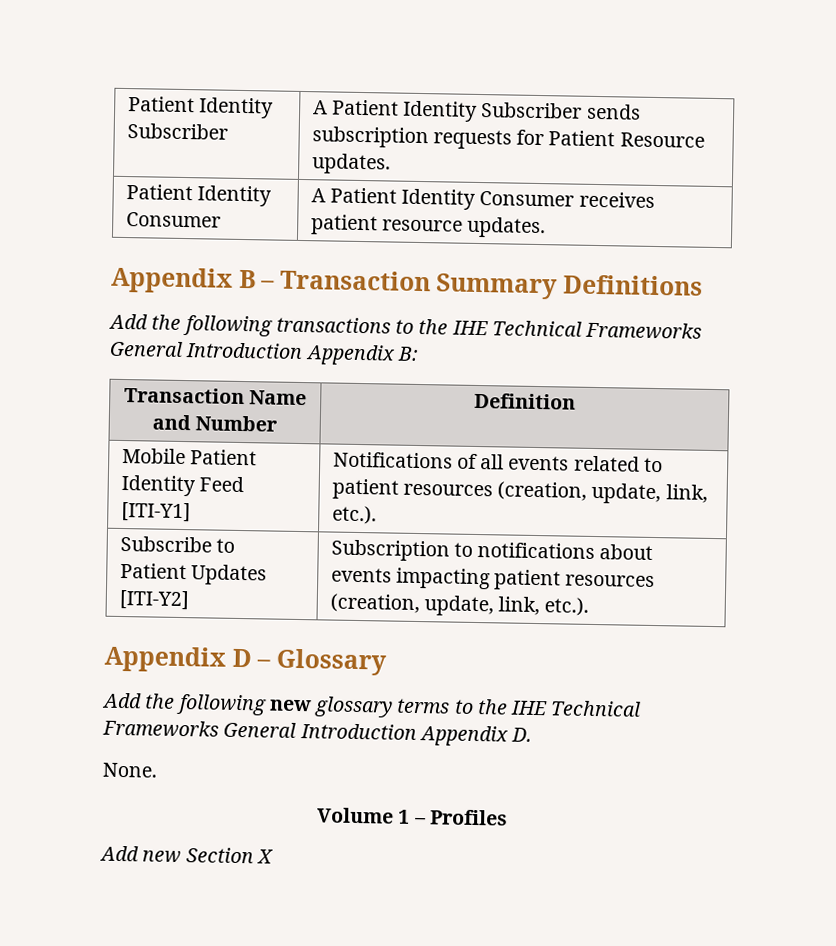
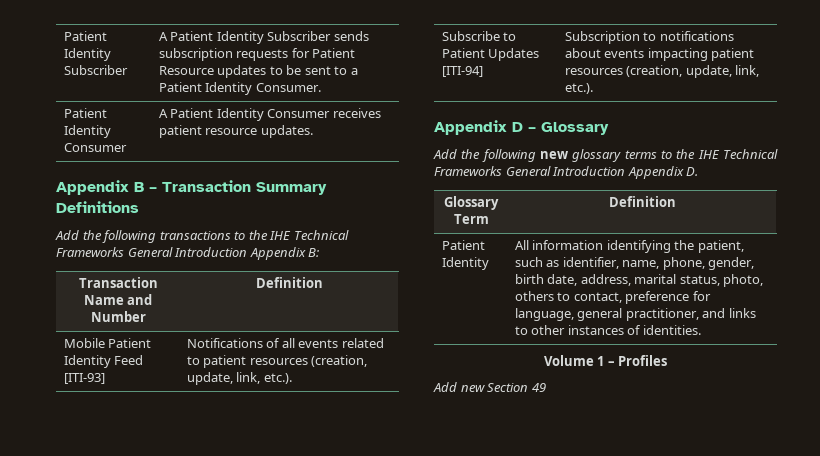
- Patient Identity Subscriber | A Patient Identity Subscriber sends subscription requests for Patient Resource updates.
+ Patient Identity Subscriber | A Patient Identity Subscriber sends subscription requests for Patient Resource updates to be sent to a Patient Identity Consumer.
- Mobile Patient Identity Feed [ITI-Y1] | Notifications of all events related to patient resources (creation, update, link, etc.).
+ Mobile Patient Identity Feed [ITI-93] | Notifications of all events related to patient resources (creation, update, link, etc.).
- Subscribe to Patient Updates [ITI-Y2] | Subscription to notifications about events impacting patient resources (creation, update, link, etc.).
+ Subscribe to Patient Updates [ITI-94] | Subscription to notifications about events impacting patient resources (creation, update, link, etc.).
- None.
+ Glossary Term | Definition
+ Patient Identity | All information identifying the patient, such as identifier, name, phone, gender, birth date, address, marital status, photo, others to contact, preference for language, general practitioner, and links to other instances of identities.
- Add new Section X
+ Add new Section 49

